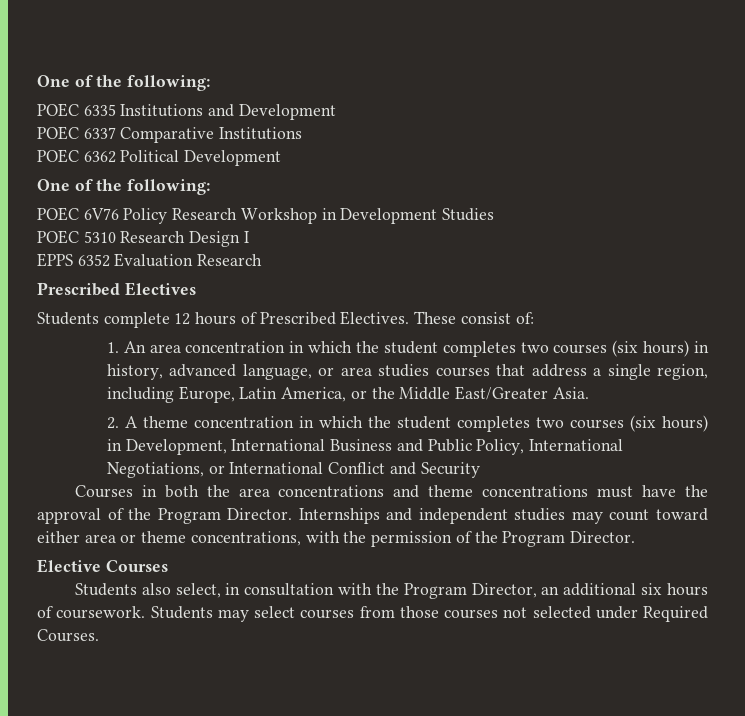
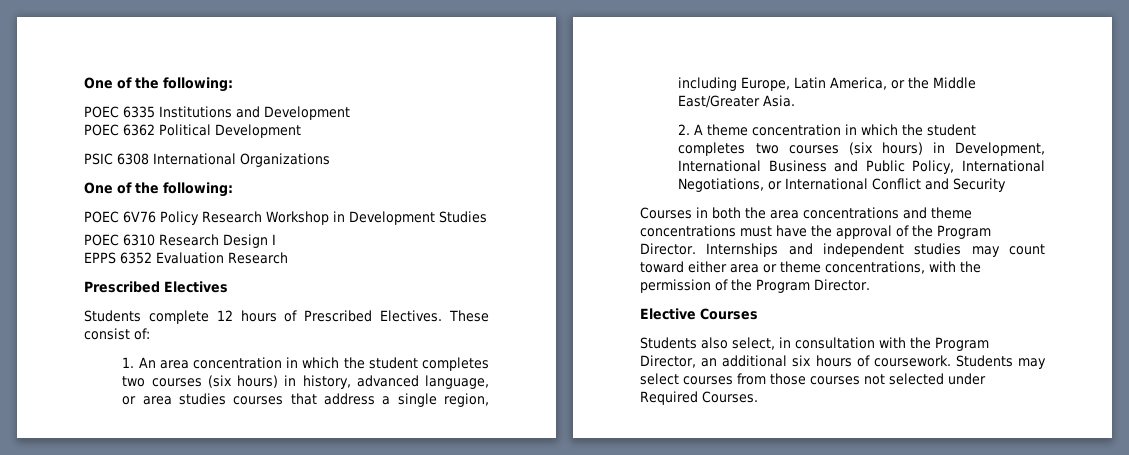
- POEC 6337 Comparative Institutions
+ PSIC 6308 International Organizations
- POEC 5310 Research Design I
+ POEC 6310 Research Design I

